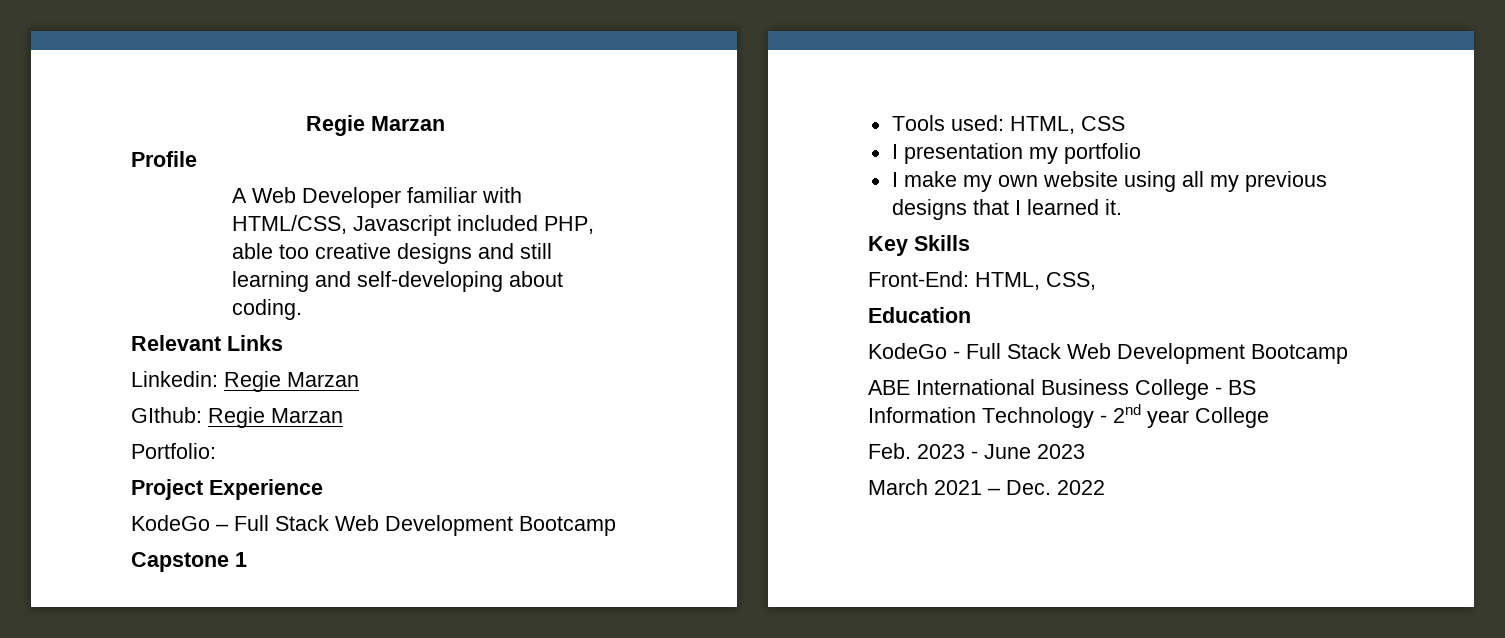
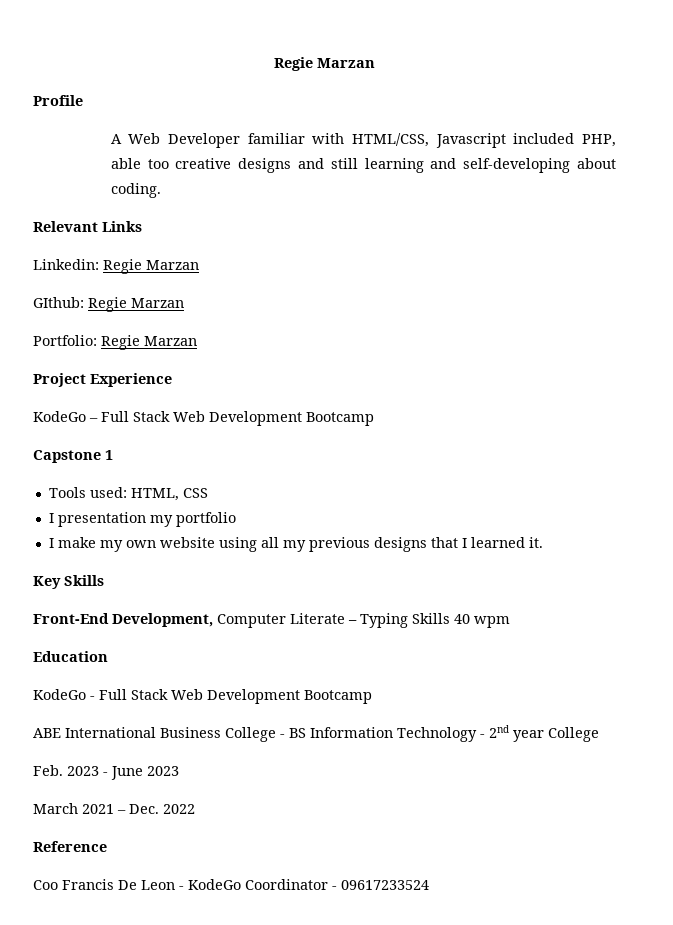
- Portfolio:
+ Portfolio: Regie Marzan
- Front-End: HTML, CSS,
+ Front-End Development, Computer Literate – Typing Skills 40 wpm
+ Reference
+ Coo Francis De Leon - KodeGo Coordinator - 09617233524

